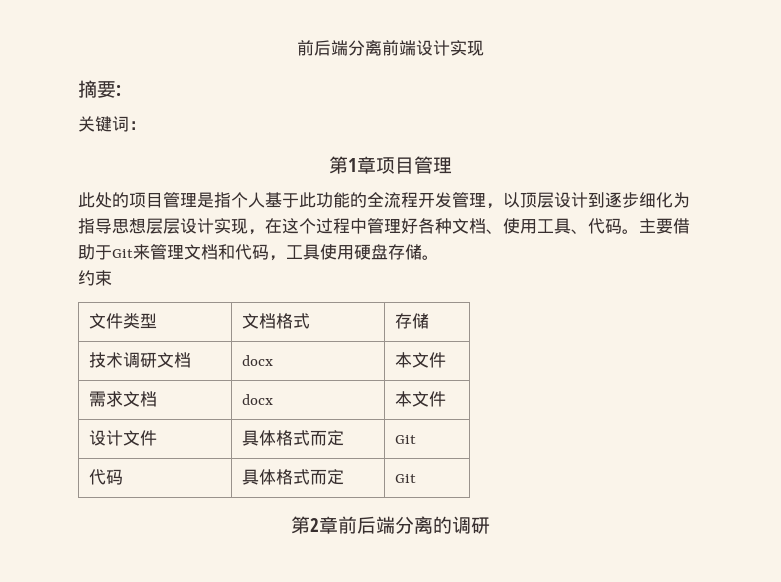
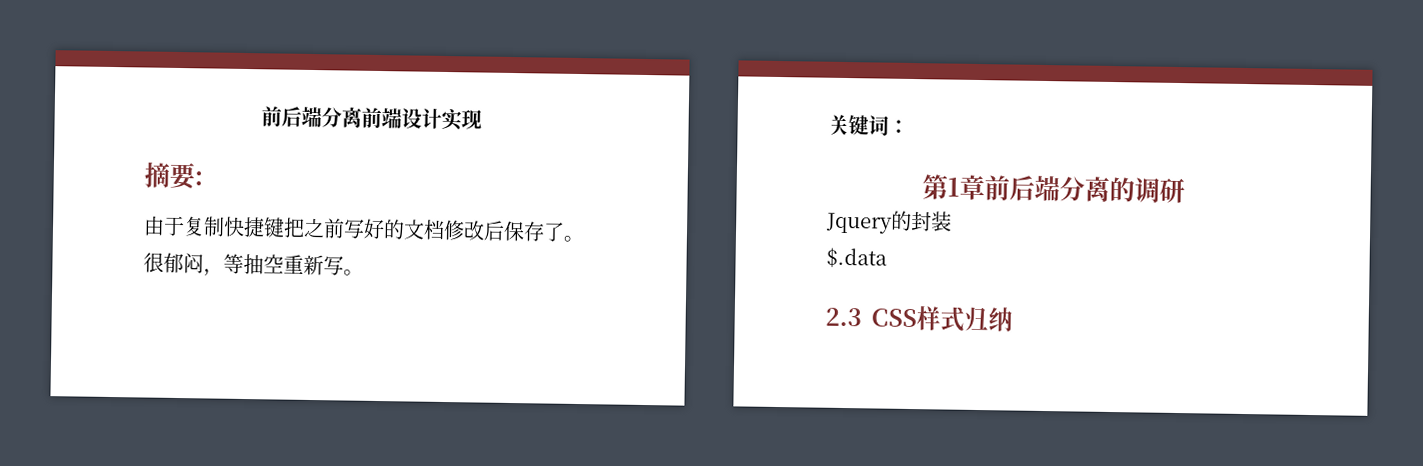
+ 由于复制快捷键把之前写好的文档修改后保存了。很郁闷，等抽空重新写。
  关键词：
- 第1章项目管理
- 此处的项目管理是指个人基于此功能的全流程开发管理，以顶层设计到逐步细化为指导思想层层设计实现，在这个过程中管理好各种文档、使用工具、代码。主要借助于Git来管理文档和代码，工具使用硬盘存储。
- 约束
- 文件类型 | 文档格式 | 存储
- 技术调研文档 | docx | 本文件
- 需求文档 | docx | 本文件
- 设计文件 | 具体格式而定 | Git
- 代码 | 具体格式而定 | Git
- 第2章前后端分离的调研
+ 第1章前后端分离的调研
+ Jquery的封装
+ $.data
+ 2.3 CSS样式归纳

